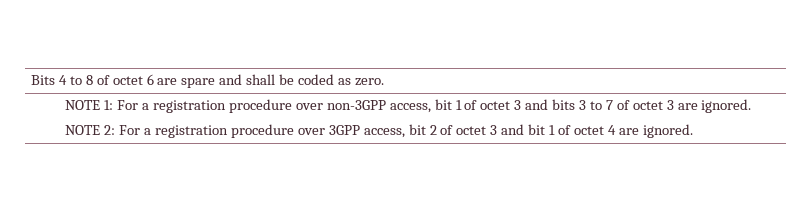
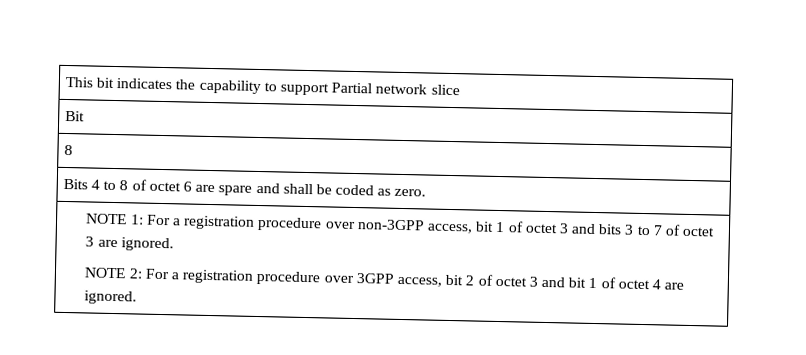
+ This bit indicates the capability to support Partial network slice
+ Bit
+ 8

